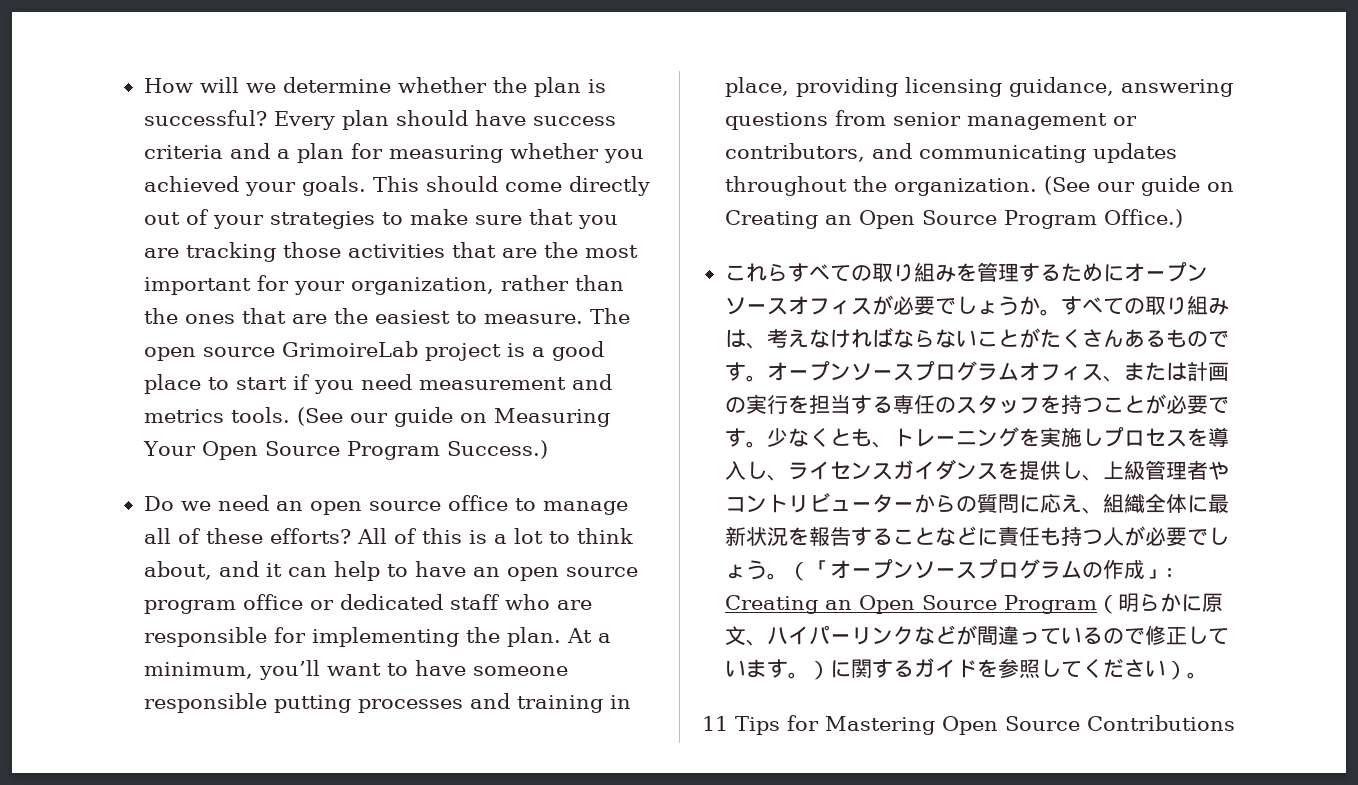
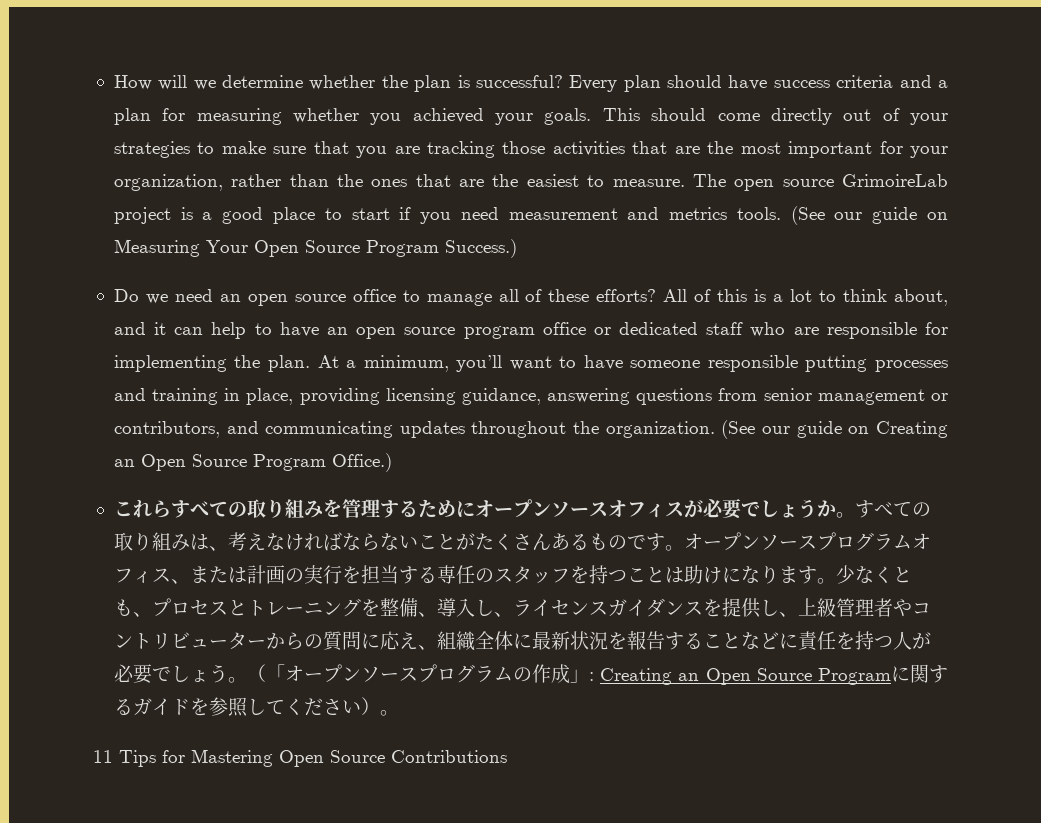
- オープンソースプログラムオフィス、または計画の実行を担当する専任のスタッフを持つことが必要です。
+ オープンソースプログラムオフィス、または計画の実行を担当する専任のスタッフを持つことは助けになります。
- 少なくとも、トレーニングを実施しプロセスを導入し、ライセンスガイダンスを提供し、上級管理者やコントリビューターからの質問に応え、組織全体に最新状況を報告することなどに責任も持つ人が必要でしょう。
+ 少なくとも、プロセスとトレーニングを整備、導入し、ライセンスガイダンスを提供し、上級管理者やコントリビューターからの質問に応え、組織全体に最新状況を報告することなどに責任を持つ人が必要でしょう。
- （「オープンソースプログラムの作成」: Creating an Open Source Program（明らかに原文、ハイパーリンクなどが間違っているので修正しています。）に関するガイドを参照してください）。
+ （「オープンソースプログラムの作成」: Creating an Open Source Programに関するガイドを参照してください）。

